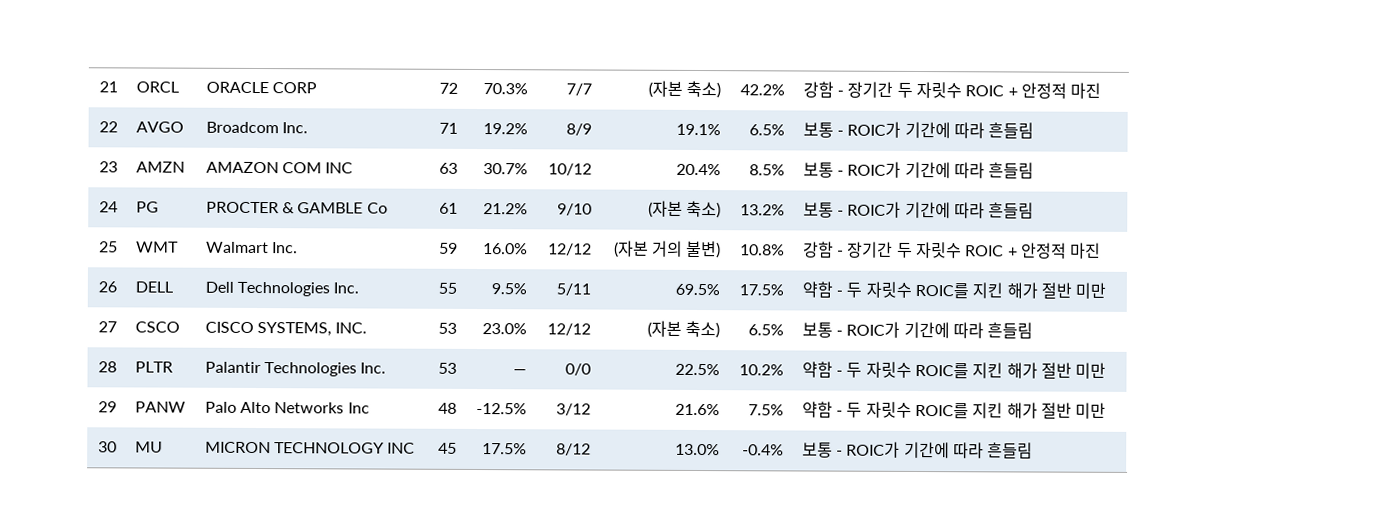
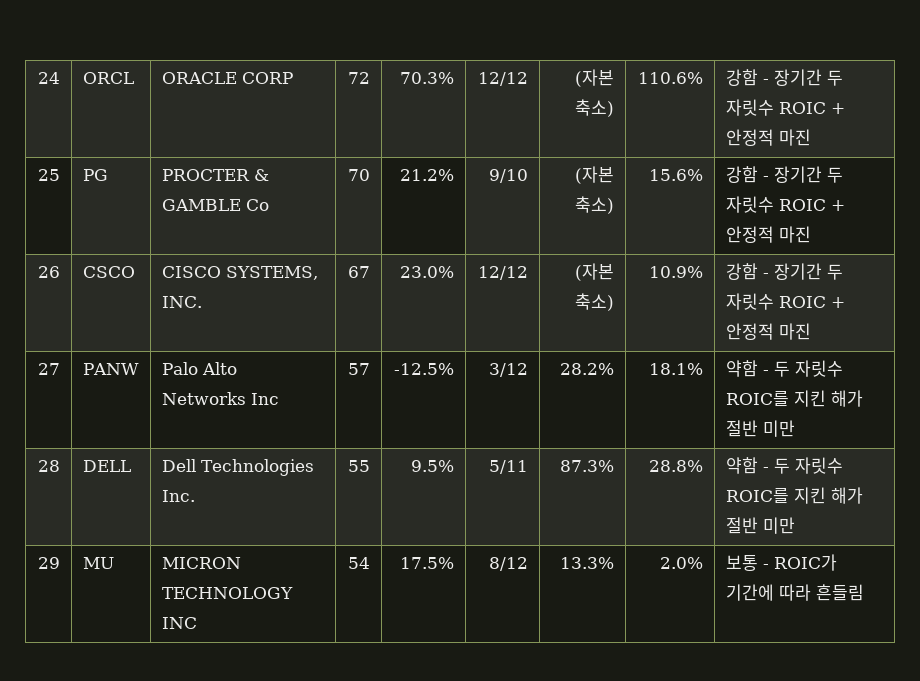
- 21 | ORCL | ORACLE CORP | 72 | 70.3% | 7/7 | (자본 축소) | 42.2% | 강함 - 장기간 두 자릿수 ROIC + 안정적 마진
- 22 | AVGO | Broadcom Inc. | 71 | 19.2% | 8/9 | 19.1% | 6.5% | 보통 - ROIC가 기간에 따라 흔들림
- 23 | AMZN | AMAZON COM INC | 63 | 30.7% | 10/12 | 20.4% | 8.5% | 보통 - ROIC가 기간에 따라 흔들림
- 24 | PG | PROCTER & GAMBLE Co | 61 | 21.2% | 9/10 | (자본 축소) | 13.2% | 보통 - ROIC가 기간에 따라 흔들림
- 25 | WMT | Walmart Inc. | 59 | 16.0% | 12/12 | (자본 거의 불변) | 10.8% | 강함 - 장기간 두 자릿수 ROIC + 안정적 마진
+ 24 | ORCL | ORACLE CORP | 72 | 70.3% | 12/12 | (자본 축소) | 110.6% | 강함 - 장기간 두 자릿수 ROIC + 안정적 마진
+ 25 | PG | PROCTER & GAMBLE Co | 70 | 21.2% | 9/10 | (자본 축소) | 15.6% | 강함 - 장기간 두 자릿수 ROIC + 안정적 마진
- 26 | DELL | Dell Technologies Inc. | 55 | 9.5% | 5/11 | 69.5% | 17.5% | 약함 - 두 자릿수 ROIC를 지킨 해가 절반 미만
- 27 | CSCO | CISCO SYSTEMS, INC. | 53 | 23.0% | 12/12 | (자본 축소) | 6.5% | 보통 - ROIC가 기간에 따라 흔들림
- 28 | PLTR | Palantir Technologies Inc. | 53 | — | 0/0 | 22.5% | 10.2% | 약함 - 두 자릿수 ROIC를 지킨 해가 절반 미만
+ 26 | CSCO | CISCO SYSTEMS, INC. | 67 | 23.0% | 12/12 | (자본 축소) | 10.9% | 강함 - 장기간 두 자릿수 ROIC + 안정적 마진
+ 27 | PANW | Palo Alto Networks Inc | 57 | -12.5% | 3/12 | 28.2% | 18.1% | 약함 - 두 자릿수 ROIC를 지킨 해가 절반 미만
+ 28 | DELL | Dell Technologies Inc. | 55 | 9.5% | 5/11 | 87.3% | 28.8% | 약함 - 두 자릿수 ROIC를 지킨 해가 절반 미만
- 29 | PANW | Palo Alto Networks Inc | 48 | -12.5% | 3/12 | 21.6% | 7.5% | 약함 - 두 자릿수 ROIC를 지킨 해가 절반 미만
- 30 | MU | MICRON TECHNOLOGY INC | 45 | 17.5% | 8/12 | 13.0% | -0.4% | 보통 - ROIC가 기간에 따라 흔들림
+ 29 | MU | MICRON TECHNOLOGY INC | 54 | 17.5% | 8/12 | 13.3% | 2.0% | 보통 - ROIC가 기간에 따라 흔들림

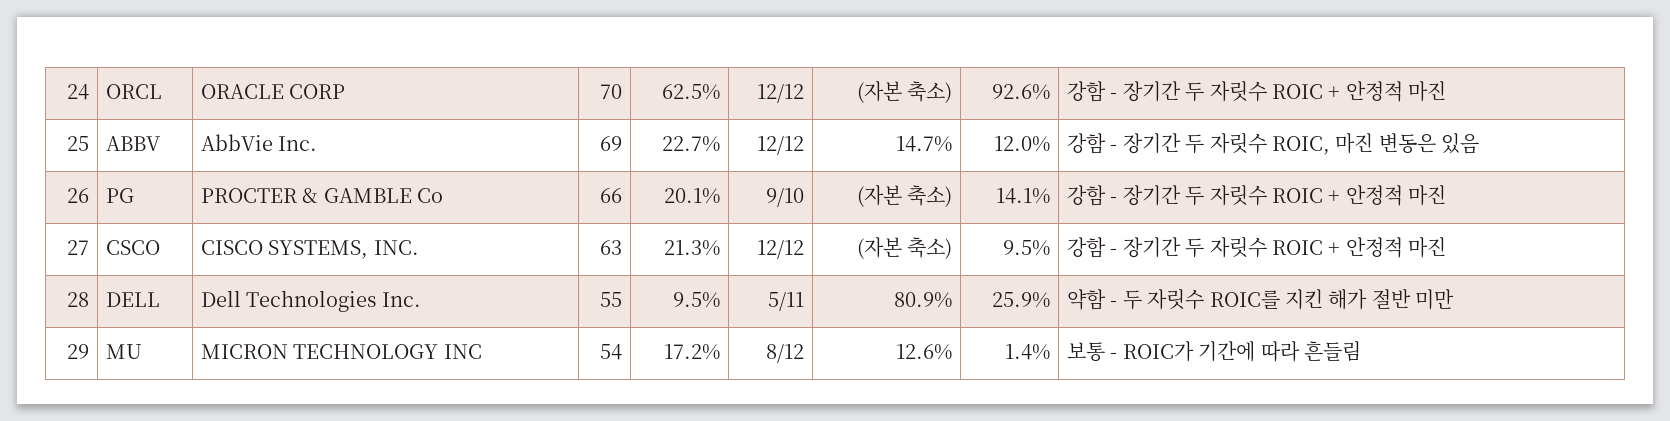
- 24 | ORCL | ORACLE CORP | 72 | 70.3% | 12/12 | (자본 축소) | 110.6% | 강함 - 장기간 두 자릿수 ROIC + 안정적 마진
+ 24 | ORCL | ORACLE CORP | 70 | 62.5% | 12/12 | (자본 축소) | 92.6% | 강함 - 장기간 두 자릿수 ROIC + 안정적 마진
- 25 | PG | PROCTER & GAMBLE Co | 70 | 21.2% | 9/10 | (자본 축소) | 15.6% | 강함 - 장기간 두 자릿수 ROIC + 안정적 마진
- 26 | CSCO | CISCO SYSTEMS, INC. | 67 | 23.0% | 12/12 | (자본 축소) | 10.9% | 강함 - 장기간 두 자릿수 ROIC + 안정적 마진
+ 25 | ABBV | AbbVie Inc. | 69 | 22.7% | 12/12 | 14.7% | 12.0% | 강함 - 장기간 두 자릿수 ROIC, 마진 변동은 있음
+ 26 | PG | PROCTER & GAMBLE Co | 66 | 20.1% | 9/10 | (자본 축소) | 14.1% | 강함 - 장기간 두 자릿수 ROIC + 안정적 마진
- 27 | PANW | Palo Alto Networks Inc | 57 | -12.5% | 3/12 | 28.2% | 18.1% | 약함 - 두 자릿수 ROIC를 지킨 해가 절반 미만
+ 27 | CSCO | CISCO SYSTEMS, INC. | 63 | 21.3% | 12/12 | (자본 축소) | 9.5% | 강함 - 장기간 두 자릿수 ROIC + 안정적 마진
- 28 | DELL | Dell Technologies Inc. | 55 | 9.5% | 5/11 | 87.3% | 28.8% | 약함 - 두 자릿수 ROIC를 지킨 해가 절반 미만
+ 28 | DELL | Dell Technologies Inc. | 55 | 9.5% | 5/11 | 80.9% | 25.9% | 약함 - 두 자릿수 ROIC를 지킨 해가 절반 미만
- 29 | MU | MICRON TECHNOLOGY INC | 54 | 17.5% | 8/12 | 13.3% | 2.0% | 보통 - ROIC가 기간에 따라 흔들림
+ 29 | MU | MICRON TECHNOLOGY INC | 54 | 17.2% | 8/12 | 12.6% | 1.4% | 보통 - ROIC가 기간에 따라 흔들림

